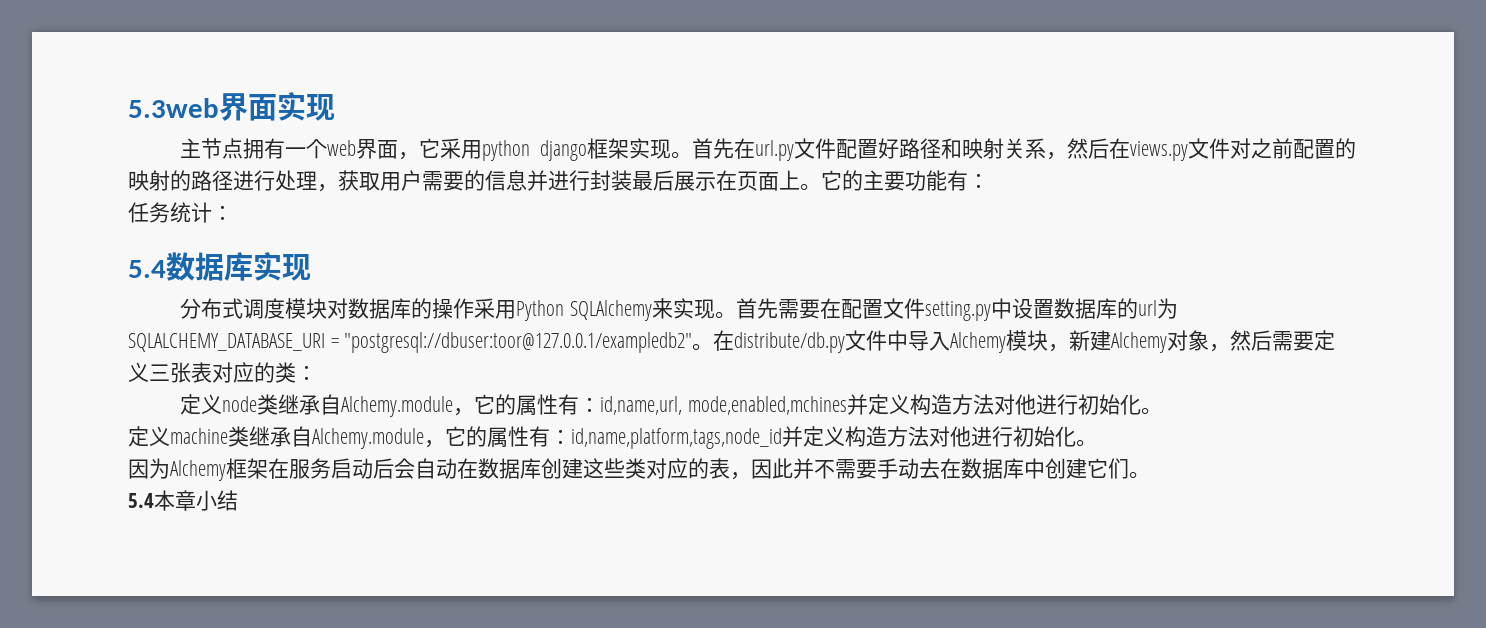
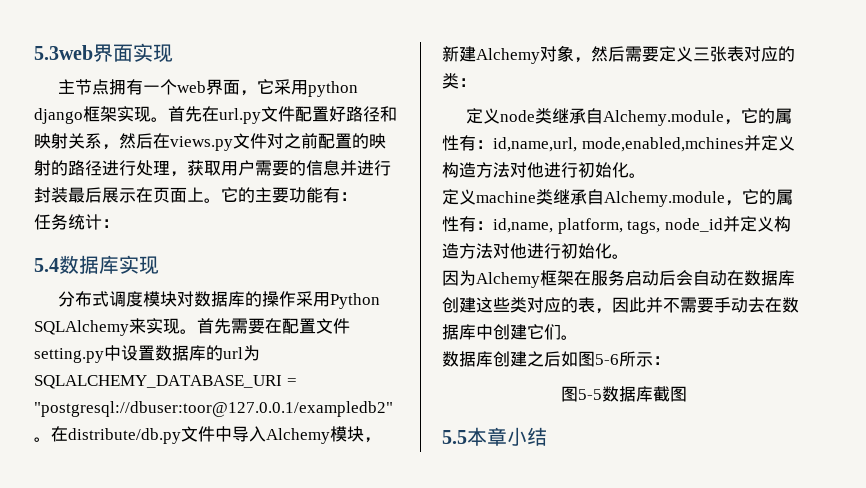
- 定义machine类继承自Alchemy.module，它的属性有：id,name,platform,tags,node_id并定义构造方法对他进行初始化。
+ 定义machine类继承自Alchemy.module，它的属性有：id,name, platform, tags, node_id并定义构造方法对他进行初始化。
- 5.4本章小结
+ 数据库创建之后如图5-6所示：
+ 图5-5数据库截图
+ 5.5本章小结

